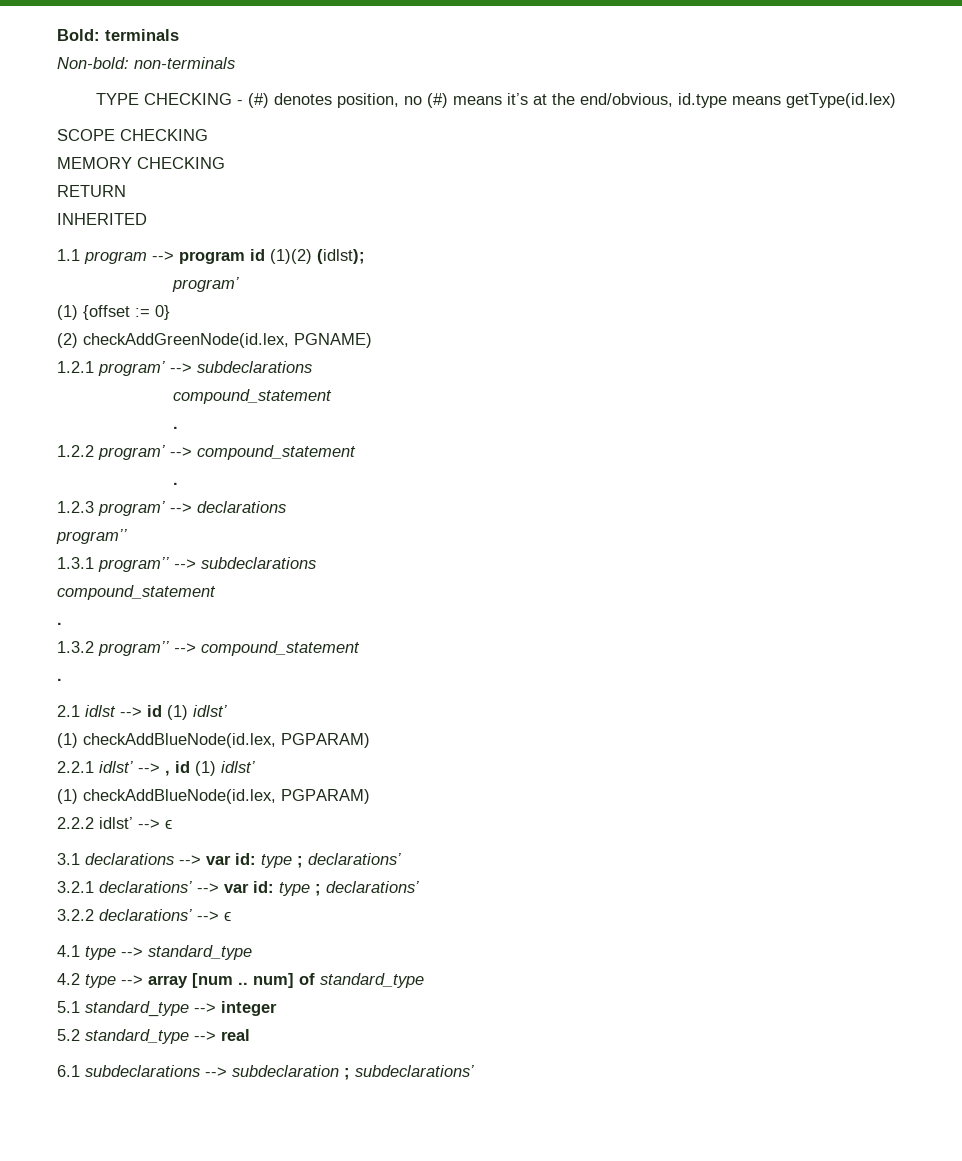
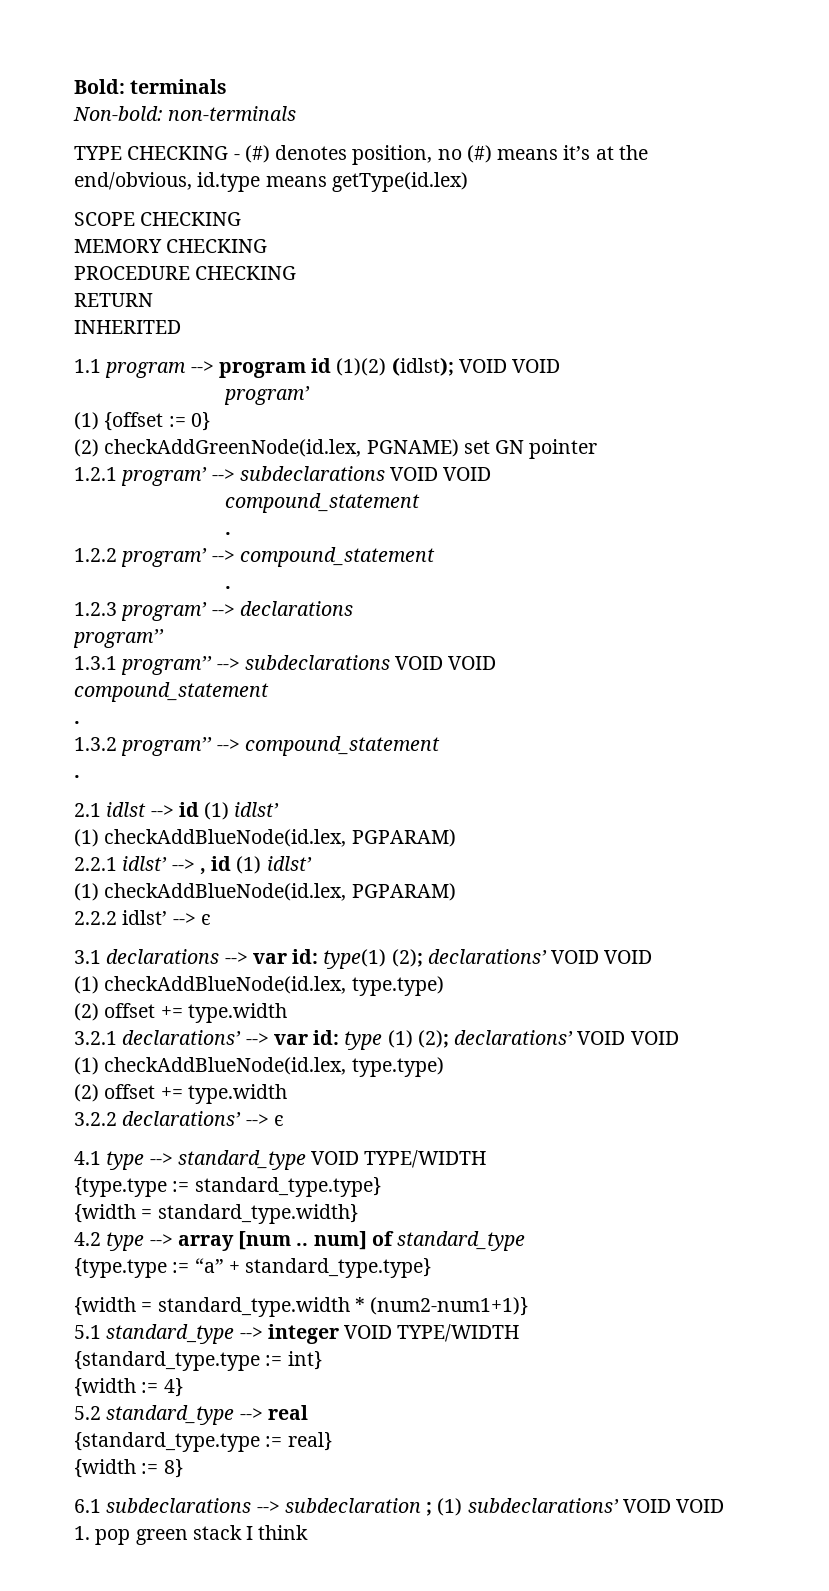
+ PROCEDURE CHECKING
- 1.1 program --> program id (1)(2) (idlst);
+ 1.1 program --> program id (1)(2) (idlst); VOID VOID
- (2) checkAddGreenNode(id.lex, PGNAME)
+ (2) checkAddGreenNode(id.lex, PGNAME) set GN pointer
- 1.2.1 program’ --> subdeclarations
+ 1.2.1 program’ --> subdeclarations VOID VOID
- 1.3.1 program’’ --> subdeclarations
+ 1.3.1 program’’ --> subdeclarations VOID VOID
- 3.1 declarations --> var id: type ; declarations’
+ 3.1 declarations --> var id: type(1) (2); declarations’ VOID VOID
+ (1) checkAddBlueNode(id.lex, type.type)
+ (2) offset += type.width
- 3.2.1 declarations’ --> var id: type ; declarations’
+ 3.2.1 declarations’ --> var id: type (1) (2); declarations’ VOID VOID
+ (1) checkAddBlueNode(id.lex, type.type)
+ (2) offset += type.width
- 4.1 type --> standard_type
+ 4.1 type --> standard_type VOID TYPE/WIDTH
+ {type.type := standard_type.type}
+ {width = standard_type.width}
- 5.1 standard_type --> integer
+ {type.type := “a” + standard_type.type}
+ {width = standard_type.width * (num2-num1+1)}
+ 5.1 standard_type --> integer VOID TYPE/WIDTH
+ {standard_type.type := int}
+ {width := 4}
  5.2 standard_type --> real
+ {standard_type.type := real}
+ {width := 8}
- 6.1 subdeclarations --> subdeclaration ; subdeclarations’
+ 6.1 subdeclarations --> subdeclaration ; (1) subdeclarations’ VOID VOID
+ 1. pop green stack I think

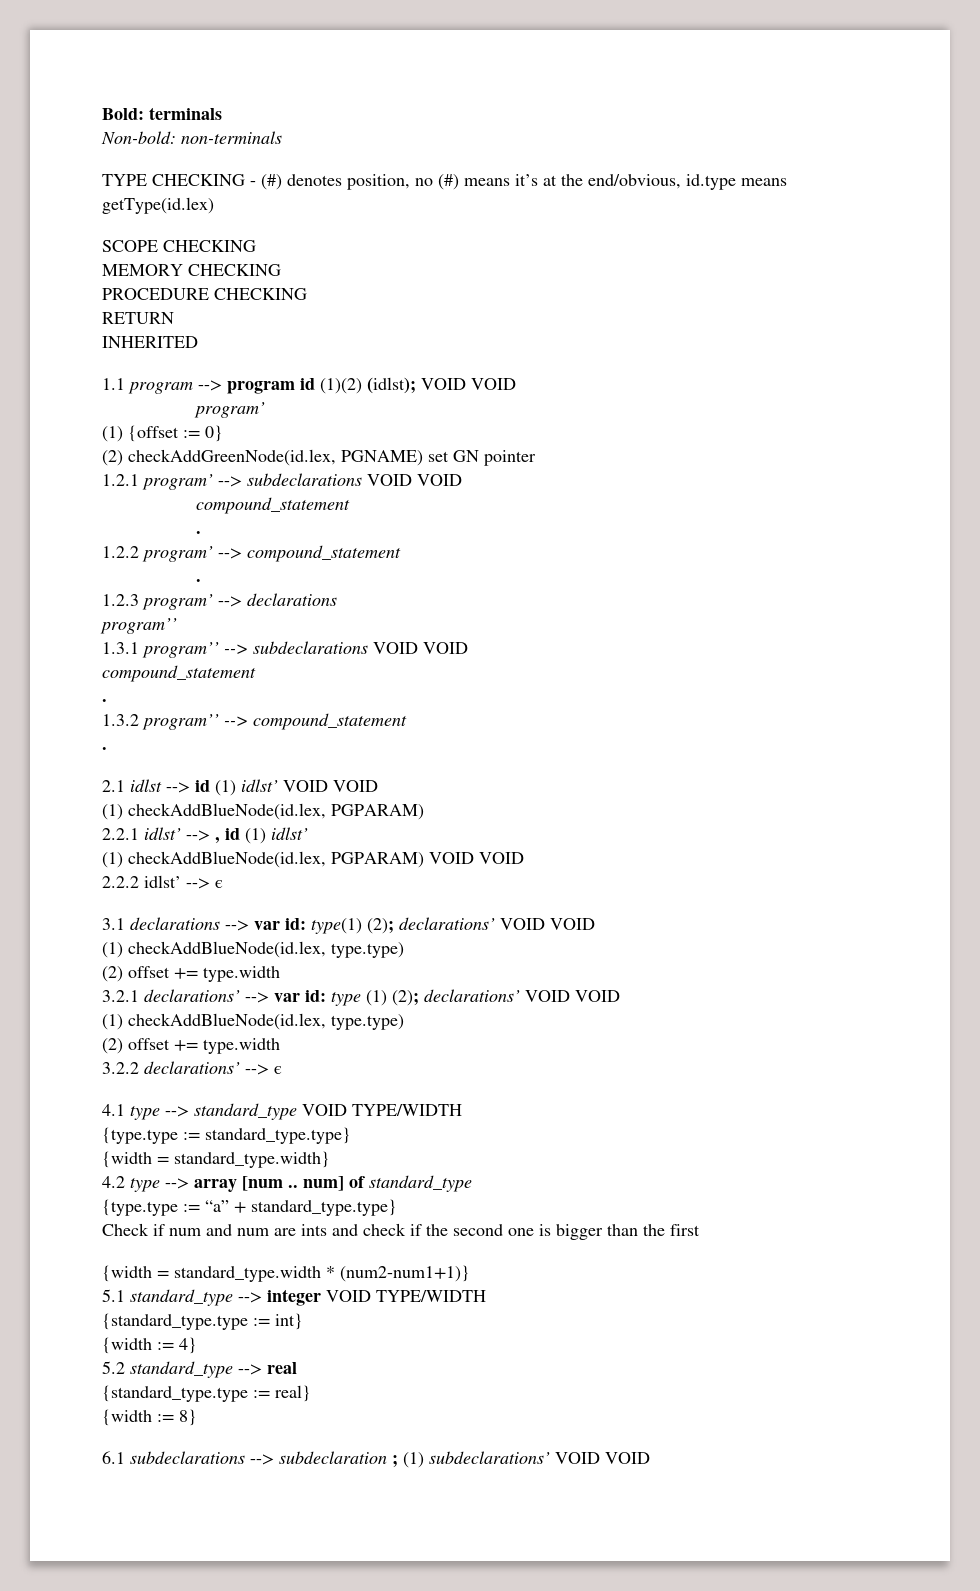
- 2.1 idlst --> id (1) idlst’
+ 2.1 idlst --> id (1) idlst’ VOID VOID
  2.2.1 idlst’ --> , id (1) idlst’
- (1) checkAddBlueNode(id.lex, PGPARAM)
+ (1) checkAddBlueNode(id.lex, PGPARAM) VOID VOID
+ Check if num and num are ints and check if the second one is bigger than the first
- 1. pop green stack I think

